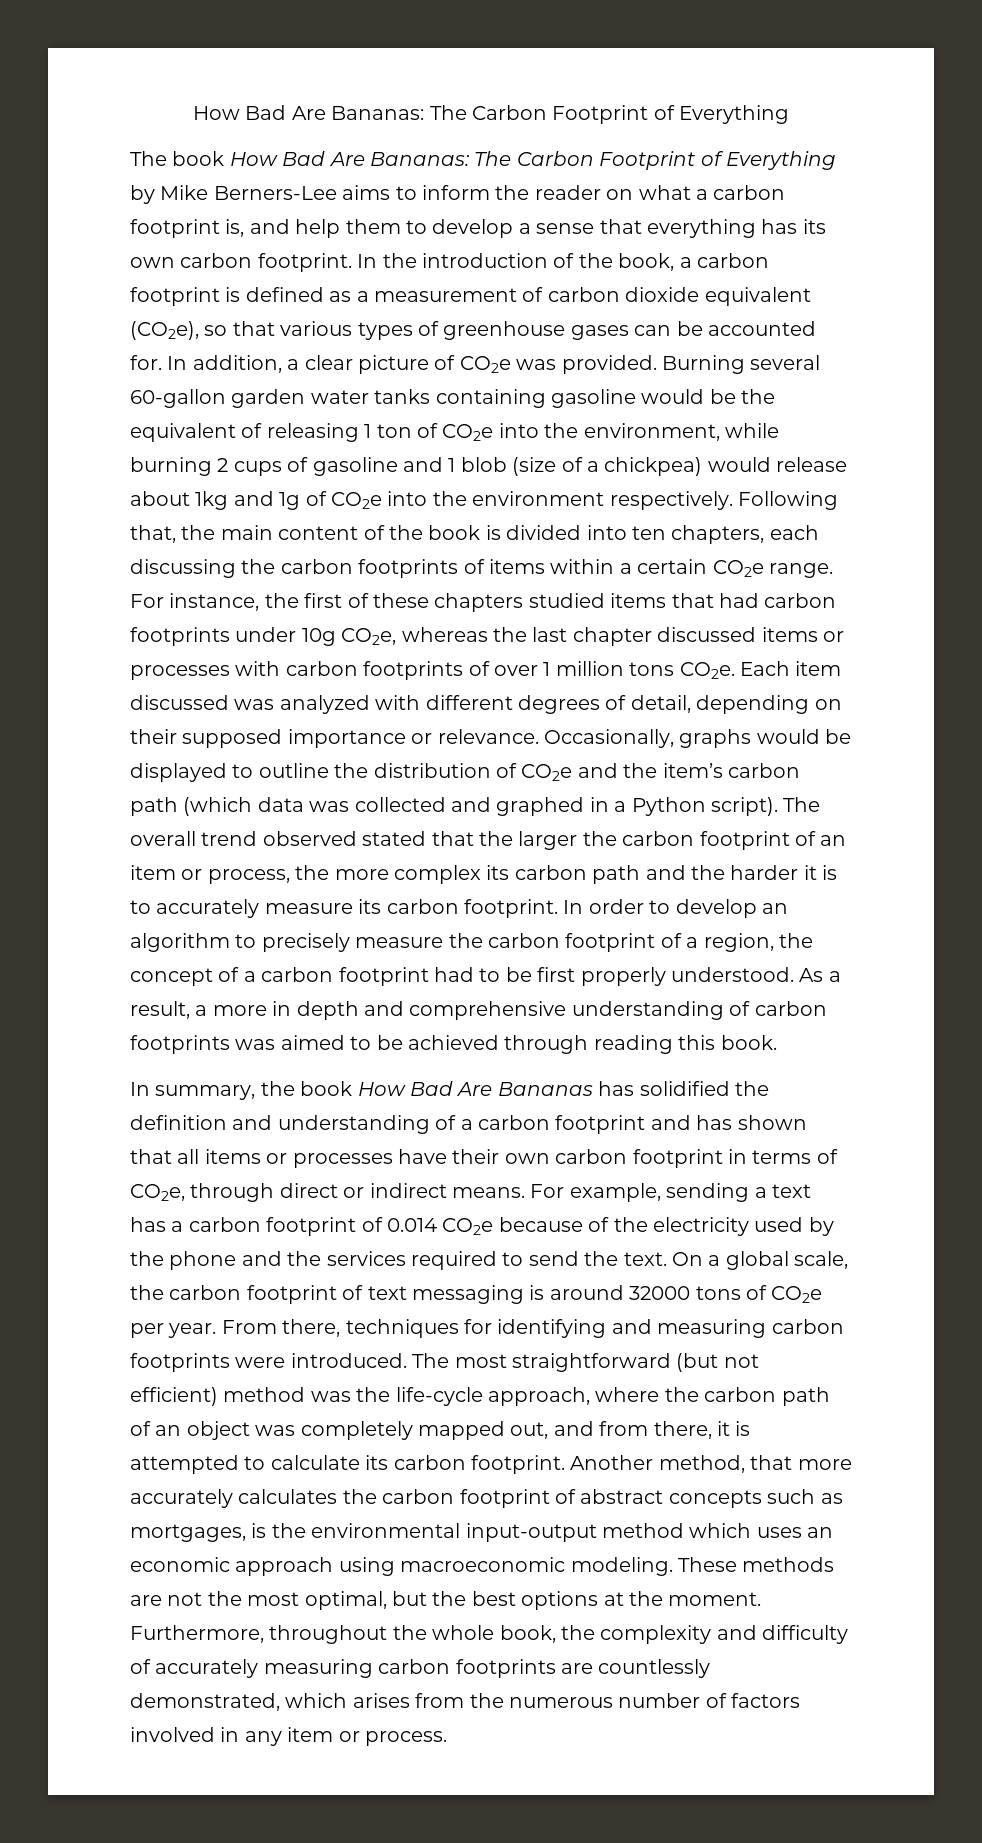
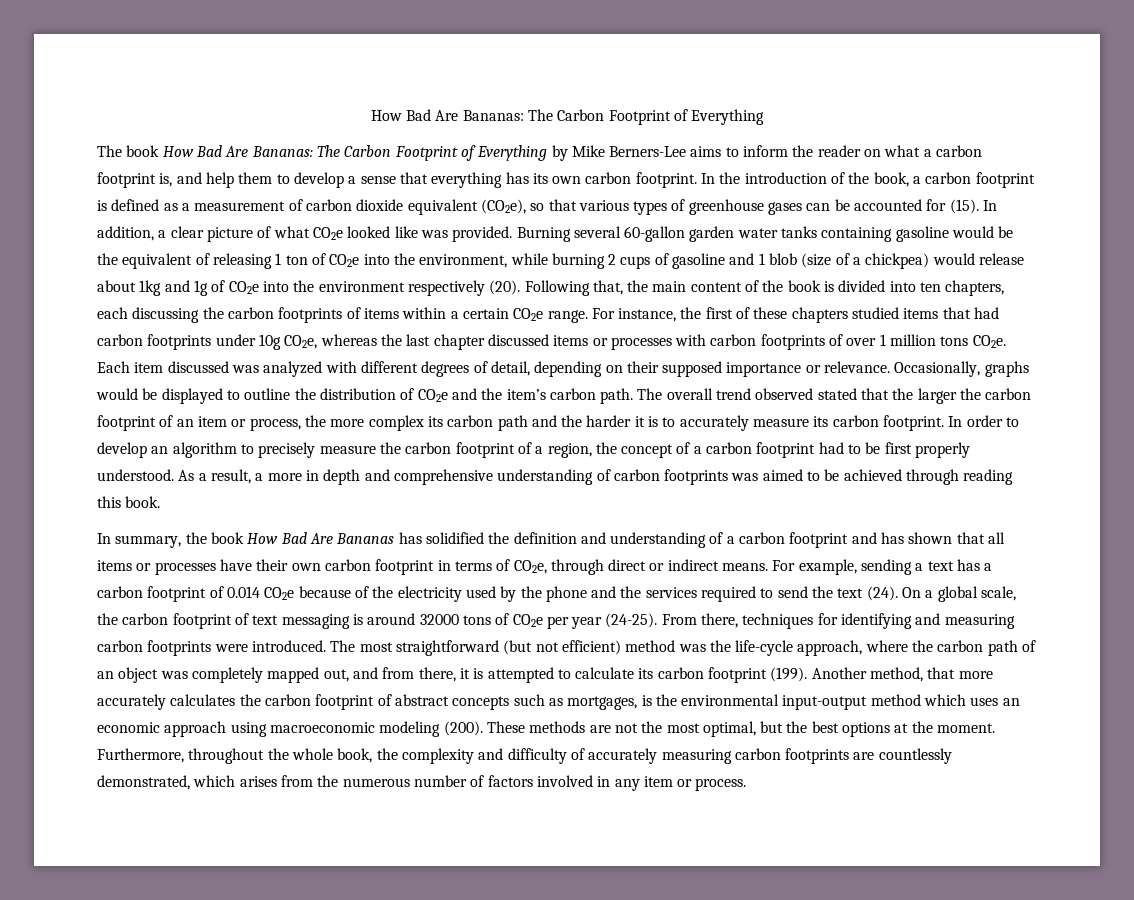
- In the introduction of the book, a carbon footprint is defined as a measurement of carbon dioxide equivalent (CO2e), so that various types of greenhouse gases can be accounted for.
+ In the introduction of the book, a carbon footprint is defined as a measurement of carbon dioxide equivalent (CO2e), so that various types of greenhouse gases can be accounted for (15).
- In addition, a clear picture of CO2e was provided.
+ In addition, a clear picture of what CO2e looked like was provided.
- Burning several 60-gallon garden water tanks containing gasoline would be the equivalent of releasing 1 ton of CO2e into the environment, while burning 2 cups of gasoline and 1 blob (size of a chickpea) would release about 1kg and 1g of CO2e into the environment respectively.
+ Burning several 60-gallon garden water tanks containing gasoline would be the equivalent of releasing 1 ton of CO2e into the environment, while burning 2 cups of gasoline and 1 blob (size of a chickpea) would release about 1kg and 1g of CO2e into the environment respectively (20).
- Occasionally, graphs would be displayed to outline the distribution of CO2e and the item’s carbon path (which data was collected and graphed in a Python script).
+ Occasionally, graphs would be displayed to outline the distribution of CO2e and the item’s carbon path.
- For example, sending a text has a carbon footprint of 0.014 CO2e because of the electricity used by the phone and the services required to send the text.
+ For example, sending a text has a carbon footprint of 0.014 CO2e because of the electricity used by the phone and the services required to send the text (24).
- On a global scale, the carbon footprint of text messaging is around 32000 tons of CO2e per year.
+ On a global scale, the carbon footprint of text messaging is around 32000 tons of CO2e per year (24-25).
- The most straightforward (but not efficient) method was the life-cycle approach, where the carbon path of an object was completely mapped out, and from there, it is attempted to calculate its carbon footprint.
+ The most straightforward (but not efficient) method was the life-cycle approach, where the carbon path of an object was completely mapped out, and from there, it is attempted to calculate its carbon footprint (199).
- Another method, that more accurately calculates the carbon footprint of abstract concepts such as mortgages, is the environmental input-output method which uses an economic approach using macroeconomic modeling.
+ Another method, that more accurately calculates the carbon footprint of abstract concepts such as mortgages, is the environmental input-output method which uses an economic approach using macroeconomic modeling (200).

